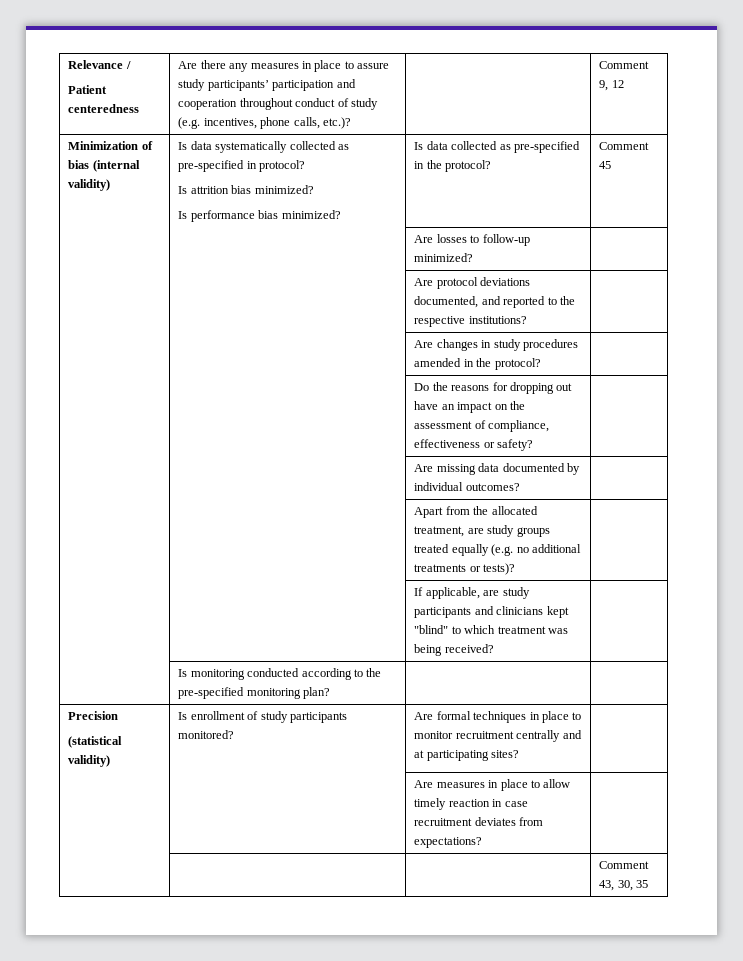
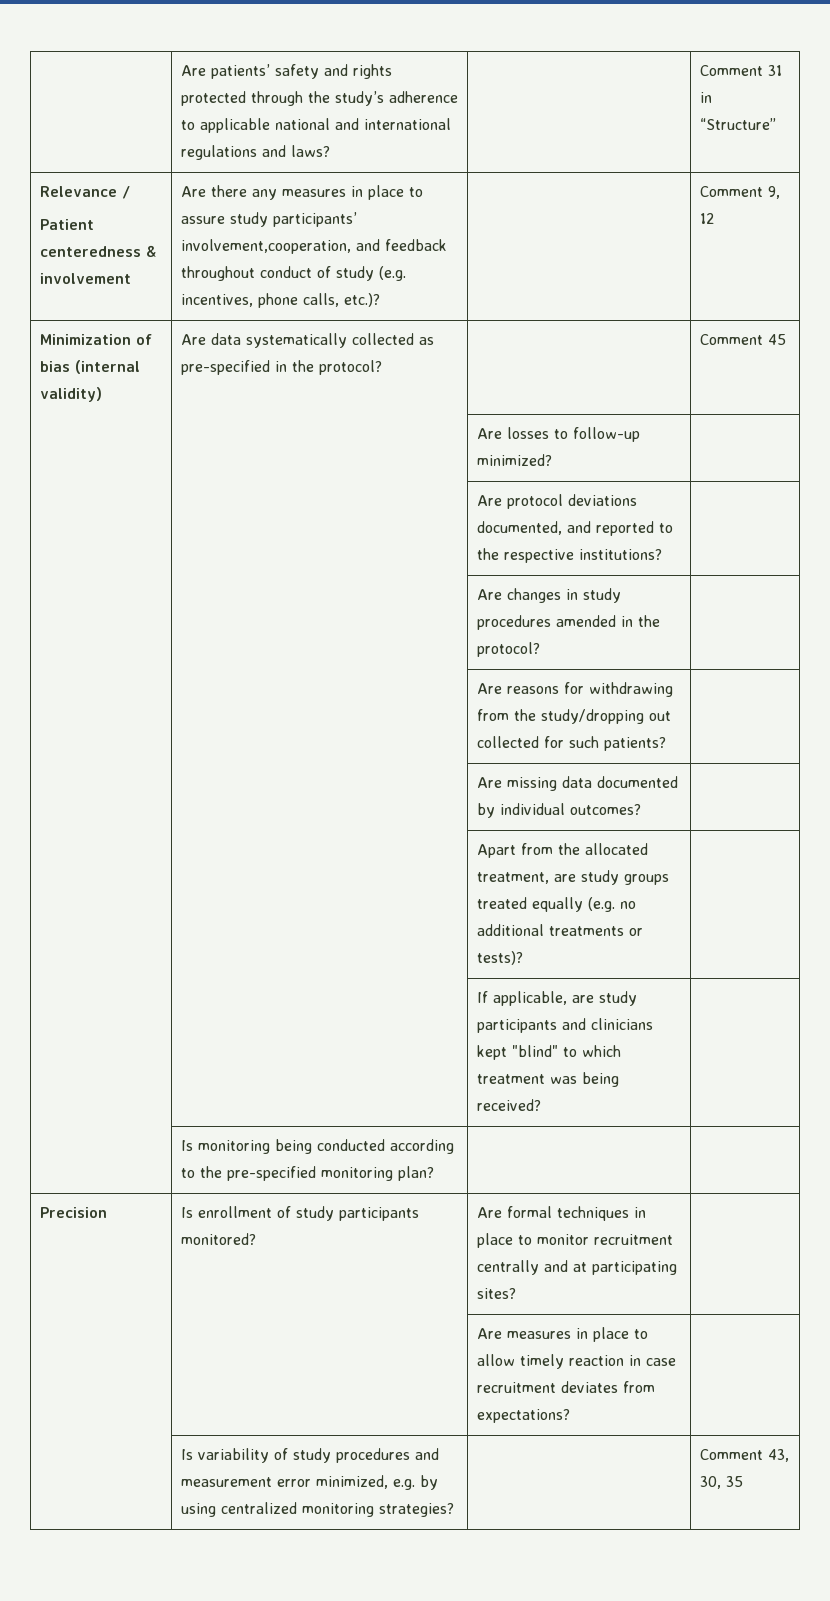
+ | Are patients’ safety and rights protected through the study’s adherence to applicable national and international regulations and laws? | | Comment 31 in “Structure”
  Relevance /
- Patient centeredness | Are there any measures in place to assure study participants’ participation and cooperation throughout conduct of study (e.g. incentives, phone calls, etc.)? | | Comment 9, 12
+ Patient centeredness & involvement | Are there any measures in place to assure study participants’ involvement,cooperation, and feedback throughout conduct of study (e.g. incentives, phone calls, etc.)? | | Comment 9, 12
- Minimization of bias (internal validity) | Is data systematically collected as pre-specified in protocol?
- Is attrition bias minimized?
- Is performance bias minimized? | Is data collected as pre-specified in the protocol? | Comment 45
+ Minimization of bias (internal validity) | Are data systematically collected as pre-specified in the protocol? | | Comment 45
- | | Do the reasons for dropping out have an impact on the assessment of compliance, effectiveness or safety? |
+ | | Are reasons for withdrawing from the study/dropping out collected for such patients? |
- | Is monitoring conducted according to the pre-specified monitoring plan? | |
+ | Is monitoring being conducted according to the pre-specified monitoring plan? | |
- Precision
- (statistical validity) | Is enrollment of study participants monitored? | Are formal techniques in place to monitor recruitment centrally and at participating sites? |
+ Precision | Is enrollment of study participants monitored? | Are formal techniques in place to monitor recruitment centrally and at participating sites? |
- | | | Comment 43, 30, 35
+ | Is variability of study procedures and measurement error minimized, e.g. by using centralized monitoring strategies? | | Comment 43, 30, 35

